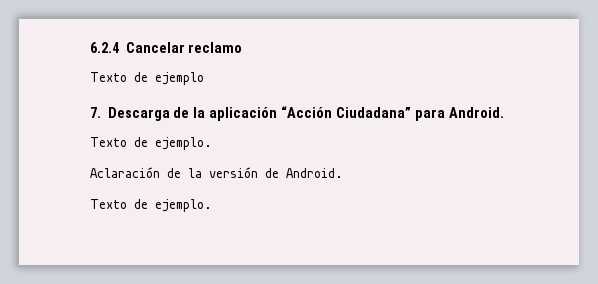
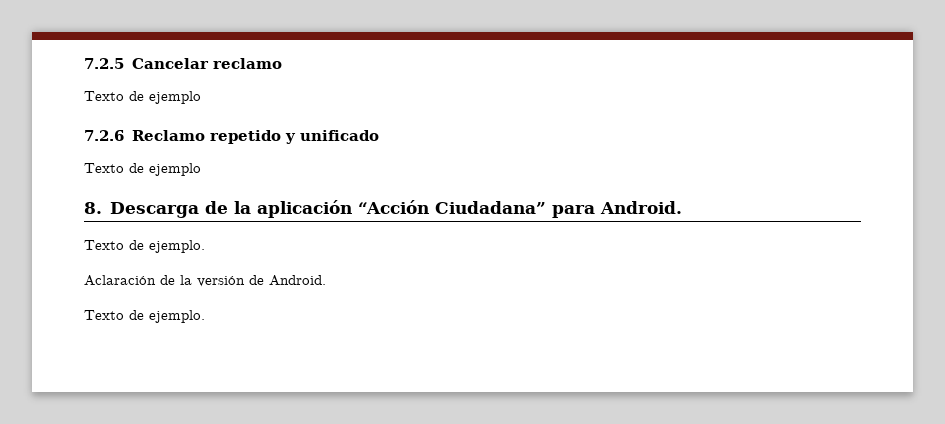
- 6.2.4 Cancelar reclamo
+ 7.2.5 Cancelar reclamo
- 7. Descarga de la aplicación “Acción Ciudadana” para Android.
+ 7.2.6 Reclamo repetido y unificado
+ Texto de ejemplo
+ 8. Descarga de la aplicación “Acción Ciudadana” para Android.

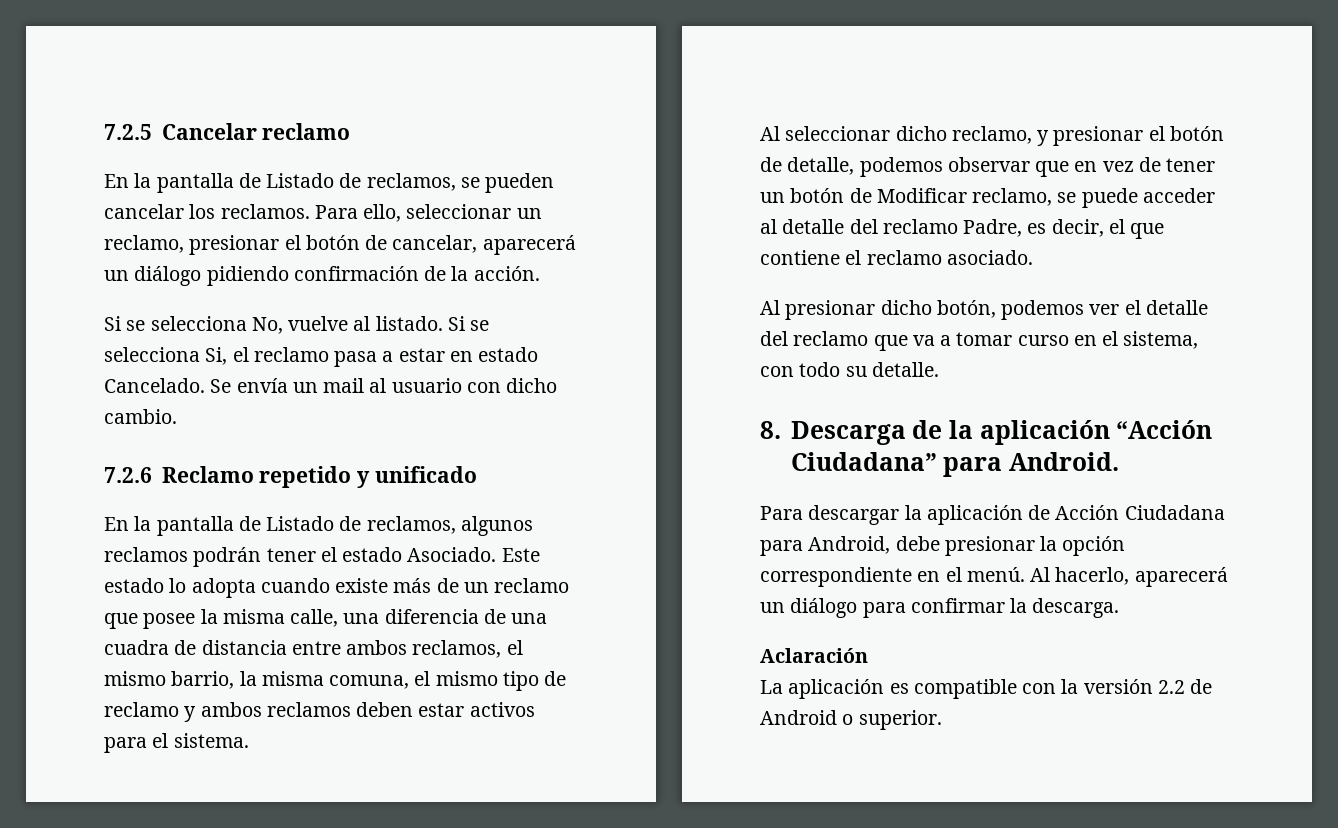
  7.2.5 Cancelar reclamo
- Texto de ejemplo
+ En la pantalla de Listado de reclamos, se pueden cancelar los reclamos. Para ello, seleccionar un reclamo, presionar el botón de cancelar, aparecerá un diálogo pidiendo confirmación de la acción.
+ Si se selecciona No, vuelve al listado. Si se selecciona Si, el reclamo pasa a estar en estado Cancelado. Se envía un mail al usuario con dicho cambio.
  7.2.6 Reclamo repetido y unificado
- Texto de ejemplo
+ En la pantalla de Listado de reclamos, algunos reclamos podrán tener el estado Asociado. Este estado lo adopta cuando existe más de un reclamo que posee la misma calle, una diferencia de una cuadra de distancia entre ambos reclamos, el mismo barrio, la misma comuna, el mismo tipo de reclamo y ambos reclamos deben estar activos para el sistema.
+ Al seleccionar dicho reclamo, y presionar el botón de detalle, podemos observar que en vez de tener un botón de Modificar reclamo, se puede acceder al detalle del reclamo Padre, es decir, el que contiene el reclamo asociado.
+ Al presionar dicho botón, podemos ver el detalle del reclamo que va a tomar curso en el sistema, con todo su detalle.
  8. Descarga de la aplicación “Acción Ciudadana” para Android.
- Texto de ejemplo.
- Aclaración de la versión de Android.
- Texto de ejemplo.
+ Para descargar la aplicación de Acción Ciudadana para Android, debe presionar la opción correspondiente en el menú. Al hacerlo, aparecerá un diálogo para confirmar la descarga.
+ Aclaración
+ La aplicación es compatible con la versión 2.2 de Android o superior.

